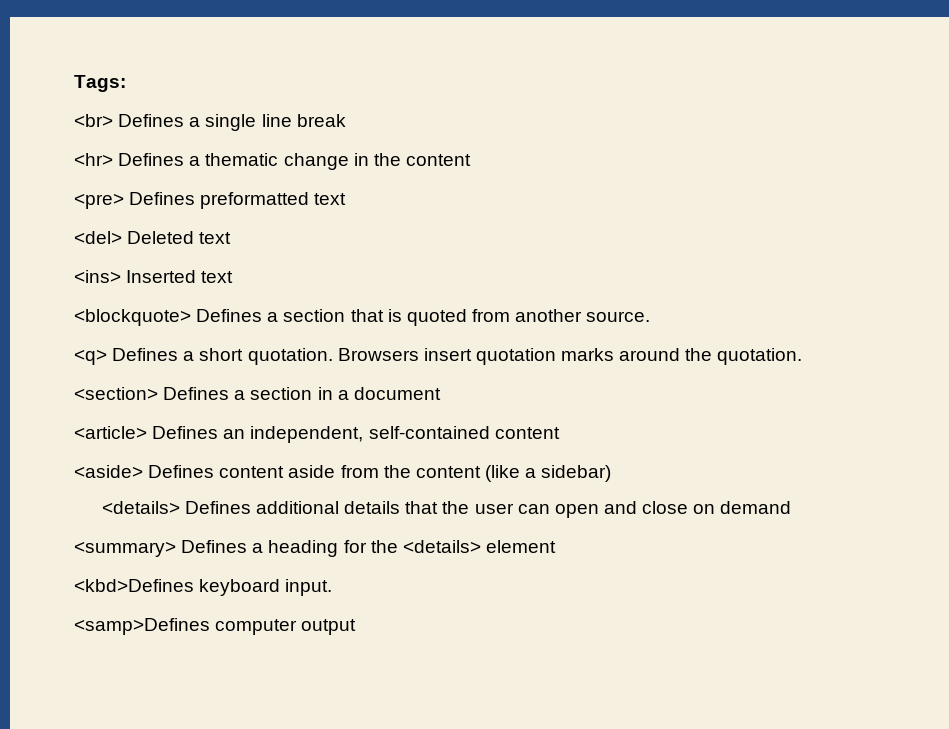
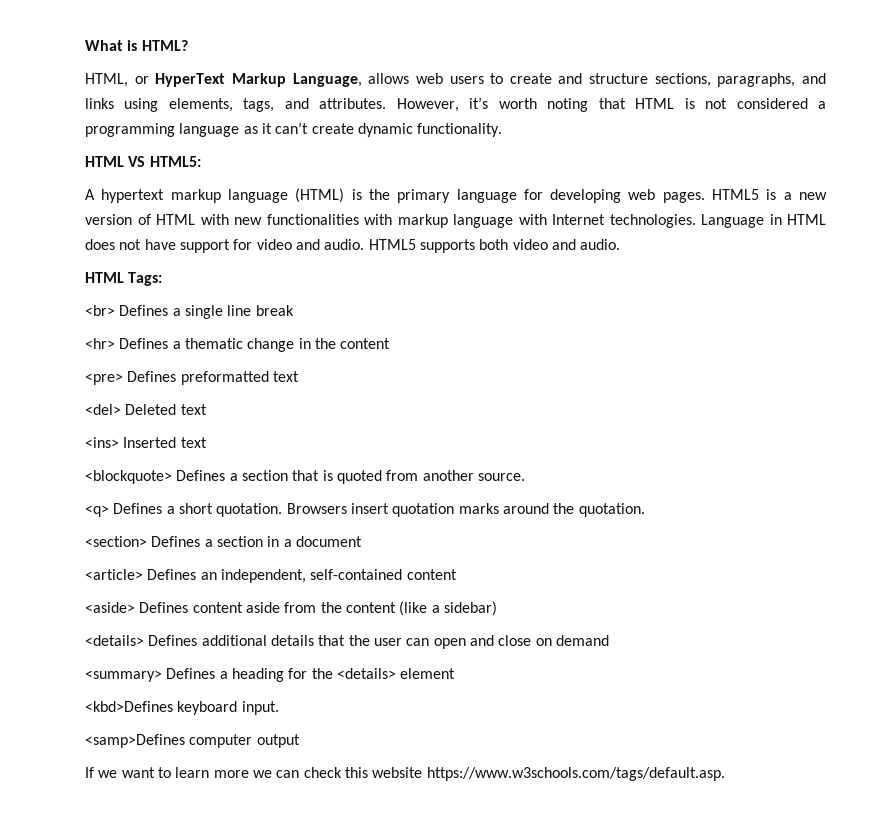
- Tags:
+ What is HTML?
+ HTML, or HyperText Markup Language, allows web users to create and structure sections, paragraphs, and links using elements, tags, and attributes. However, it’s worth noting that HTML is not considered a programming language as it can’t create dynamic functionality.
+ HTML VS HTML5:
+ A hypertext markup language (HTML) is the primary language for developing web pages. HTML5 is a new version of HTML with new functionalities with markup language with Internet technologies. Language in HTML does not have support for video and audio. HTML5 supports both video and audio.
+ HTML Tags:
+ If we want to learn more we can check this website https://www.w3schools.com/tags/default.asp.

